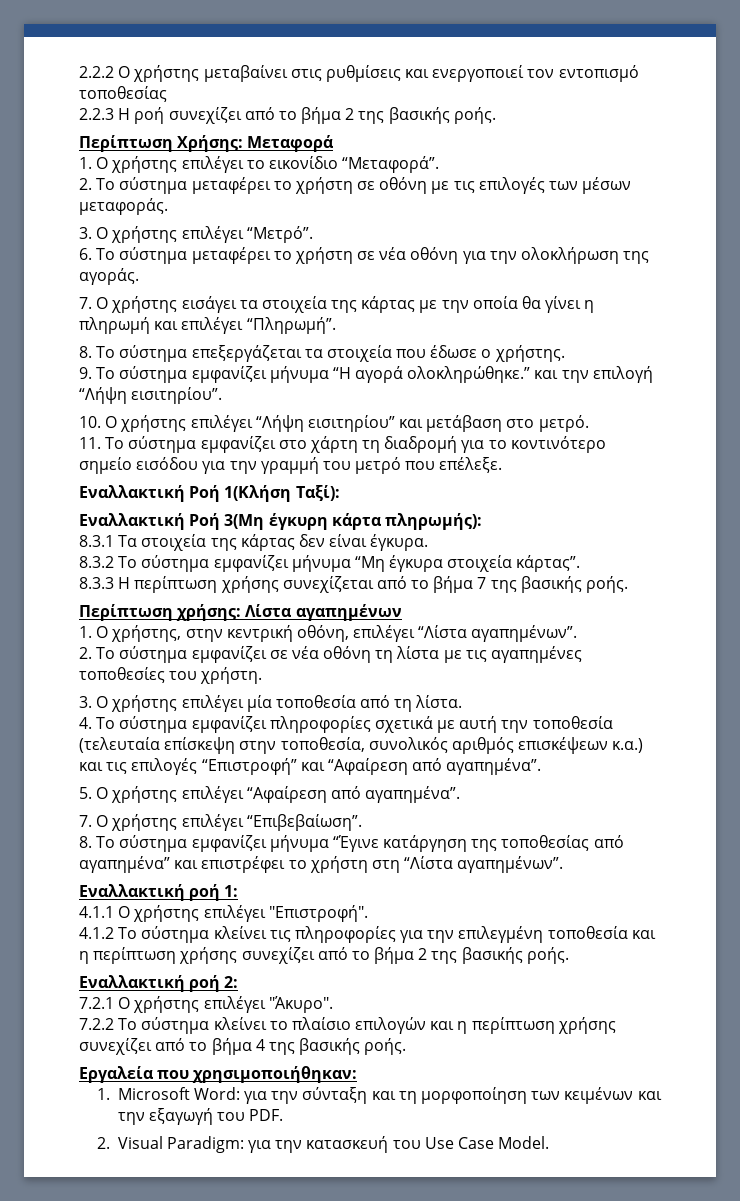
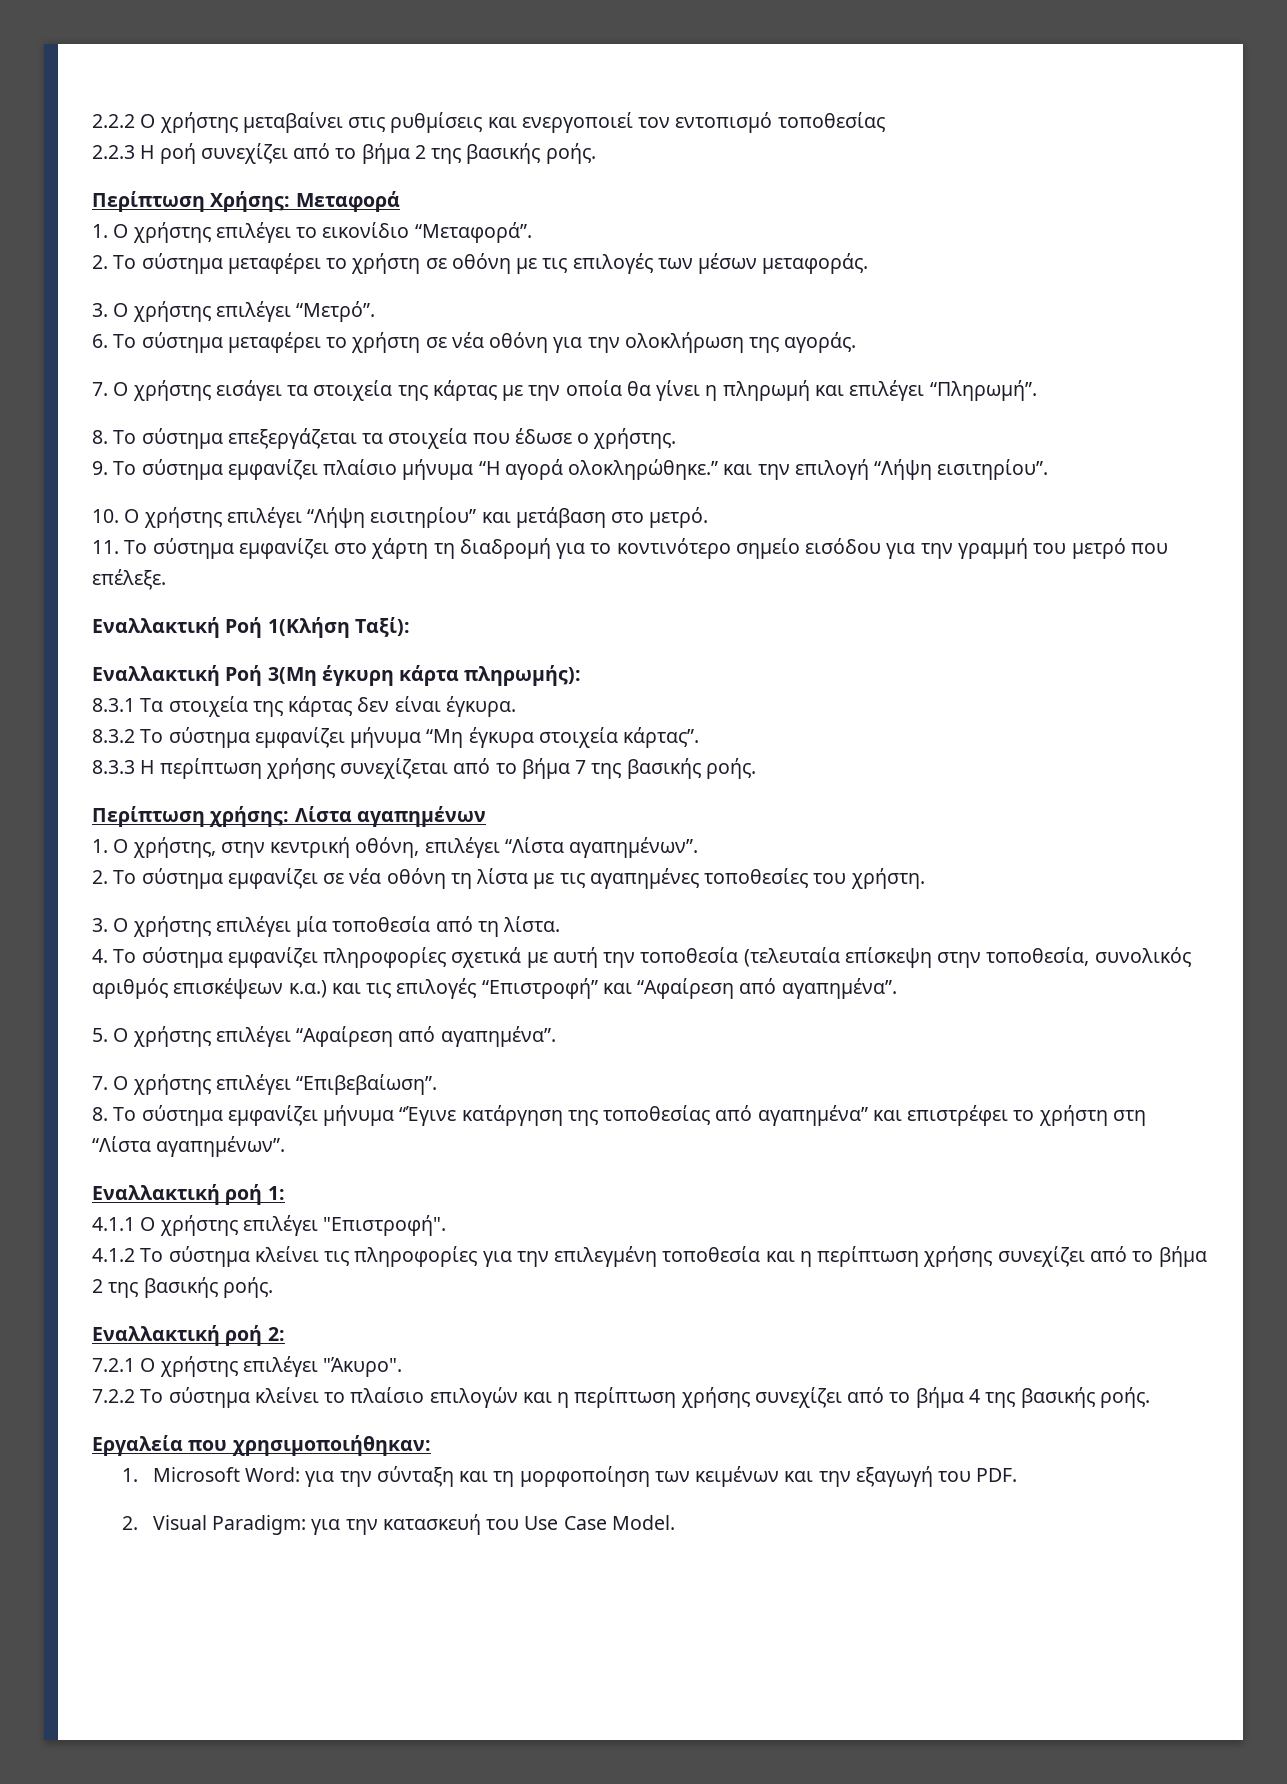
- 9. Το σύστημα εμφανίζει μήνυμα “Η αγορά ολοκληρώθηκε.” και την επιλογή “Λήψη εισιτηρίου”.
+ 9. Το σύστημα εμφανίζει πλαίσιο μήνυμα “Η αγορά ολοκληρώθηκε.” και την επιλογή “Λήψη εισιτηρίου”.

